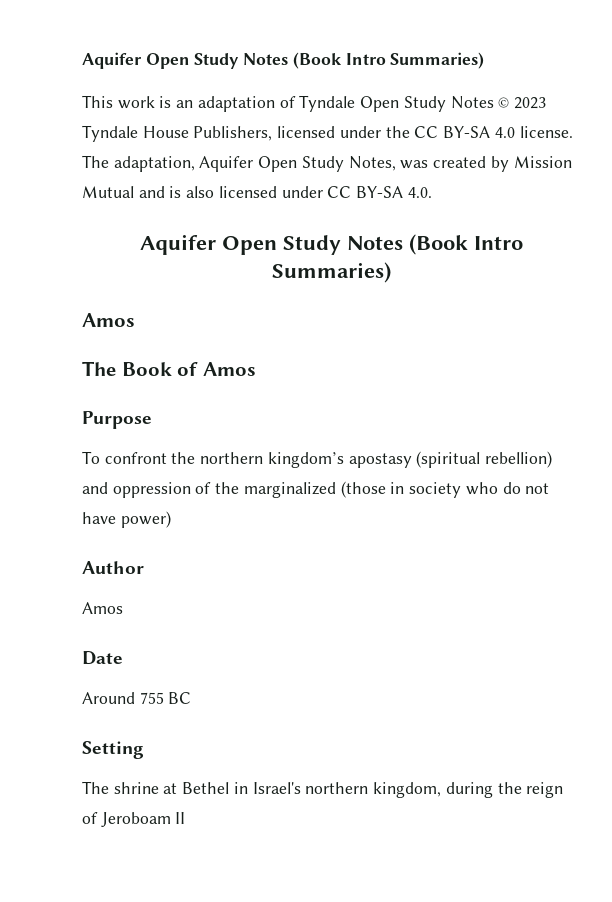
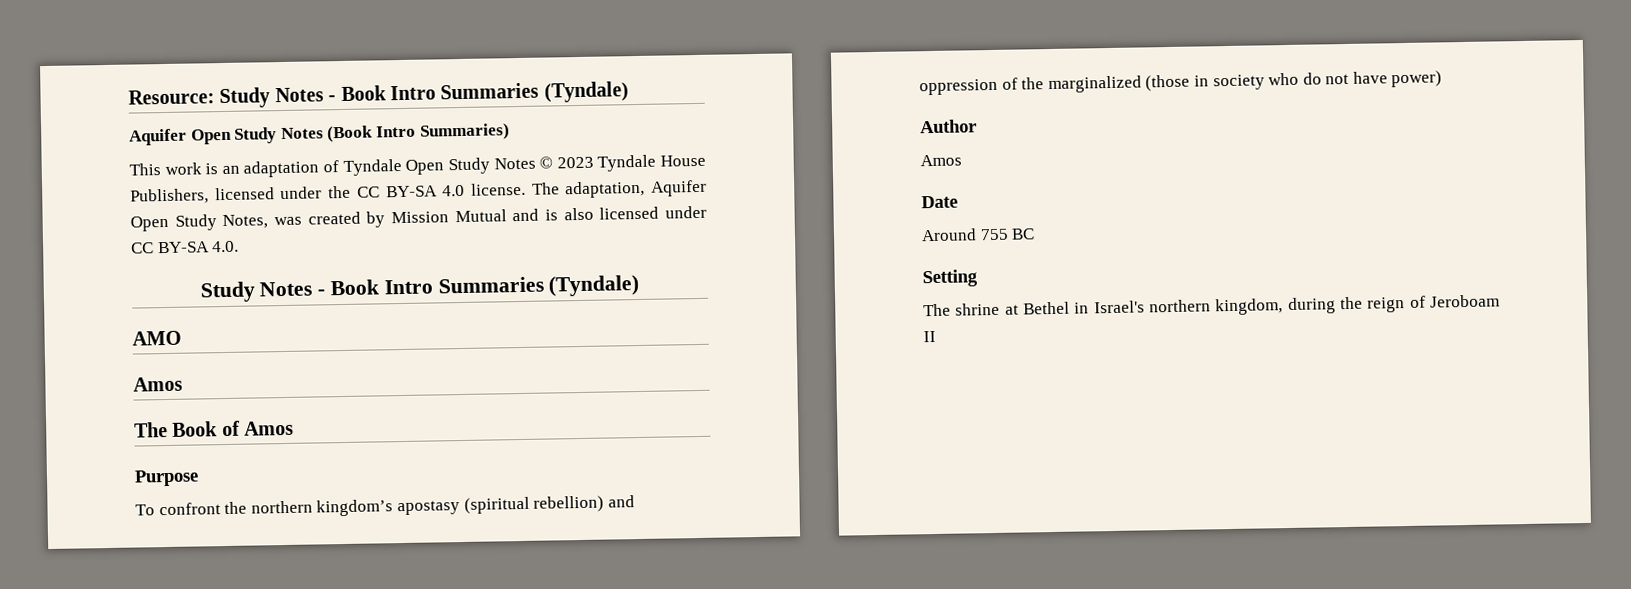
+ Resource: Study Notes - Book Intro Summaries (Tyndale)
  The adaptation, Aquifer Open Study Notes, was created by Mission Mutual and is also licensed under CC BY-SA 4.0.
- Aquifer Open Study Notes (Book Intro Summaries)
+ Study Notes - Book Intro Summaries (Tyndale)
+ AMO

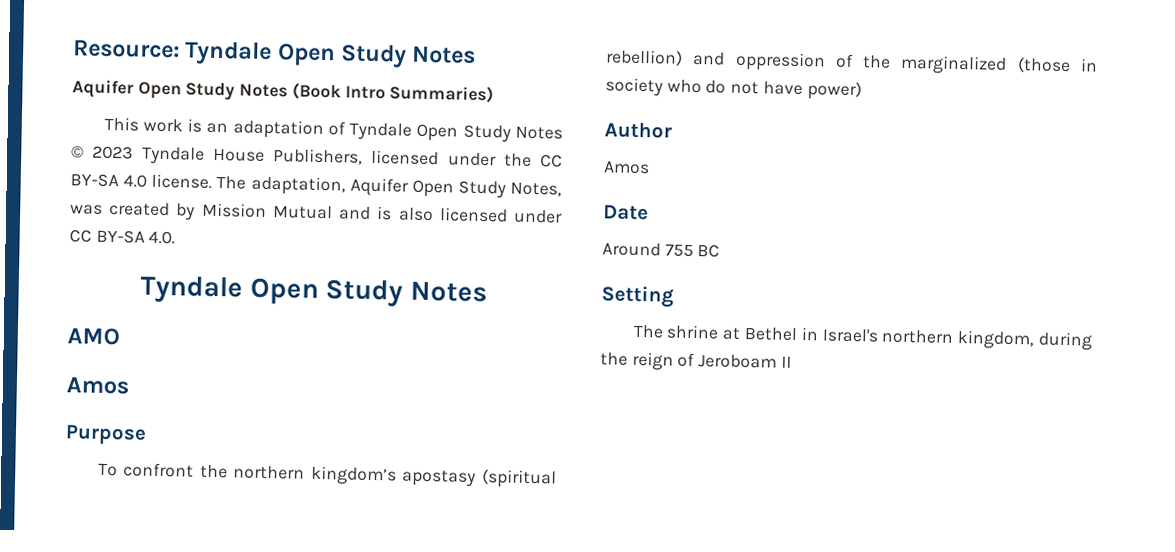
- Resource: Study Notes - Book Intro Summaries (Tyndale)
+ Resource: Tyndale Open Study Notes
  The adaptation, Aquifer Open Study Notes, was created by Mission Mutual and is also licensed under CC BY-SA 4.0.
- Study Notes - Book Intro Summaries (Tyndale)
+ Tyndale Open Study Notes
  AMO
  Amos
- The Book of Amos

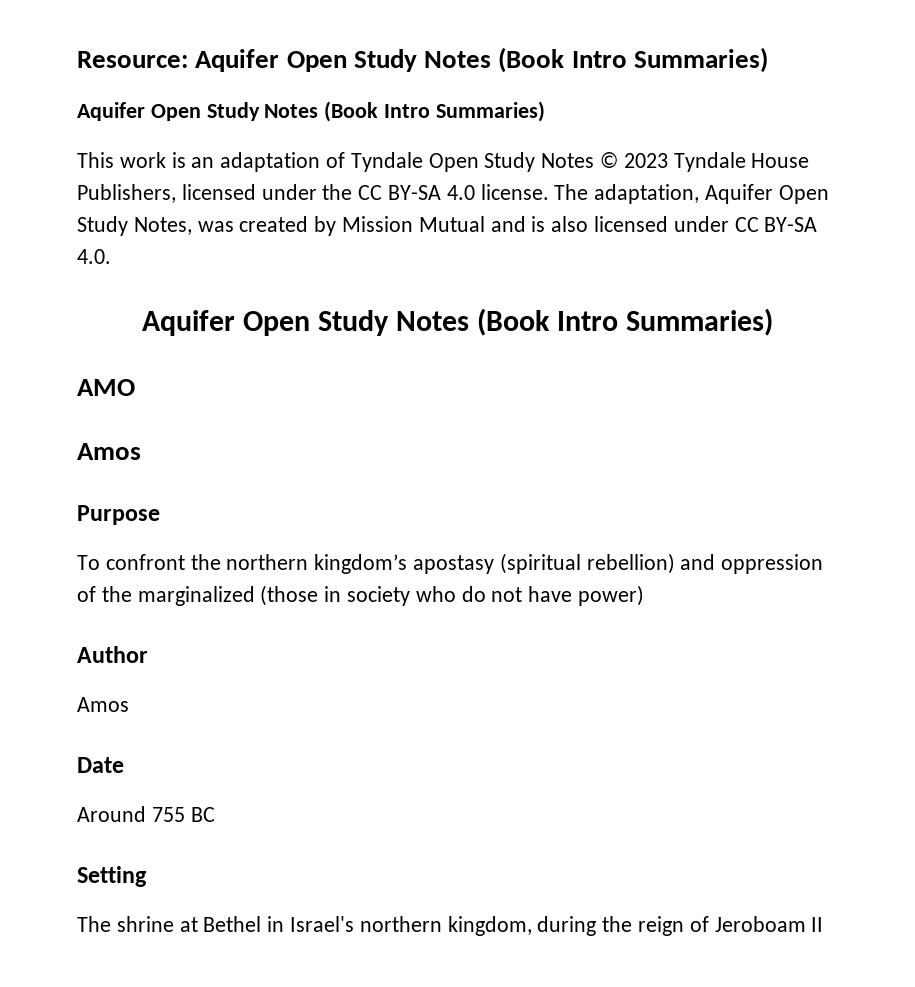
- Resource: Tyndale Open Study Notes
+ Resource: Aquifer Open Study Notes (Book Intro Summaries)
  The adaptation, Aquifer Open Study Notes, was created by Mission Mutual and is also licensed under CC BY-SA 4.0.
- Tyndale Open Study Notes
+ Aquifer Open Study Notes (Book Intro Summaries)

